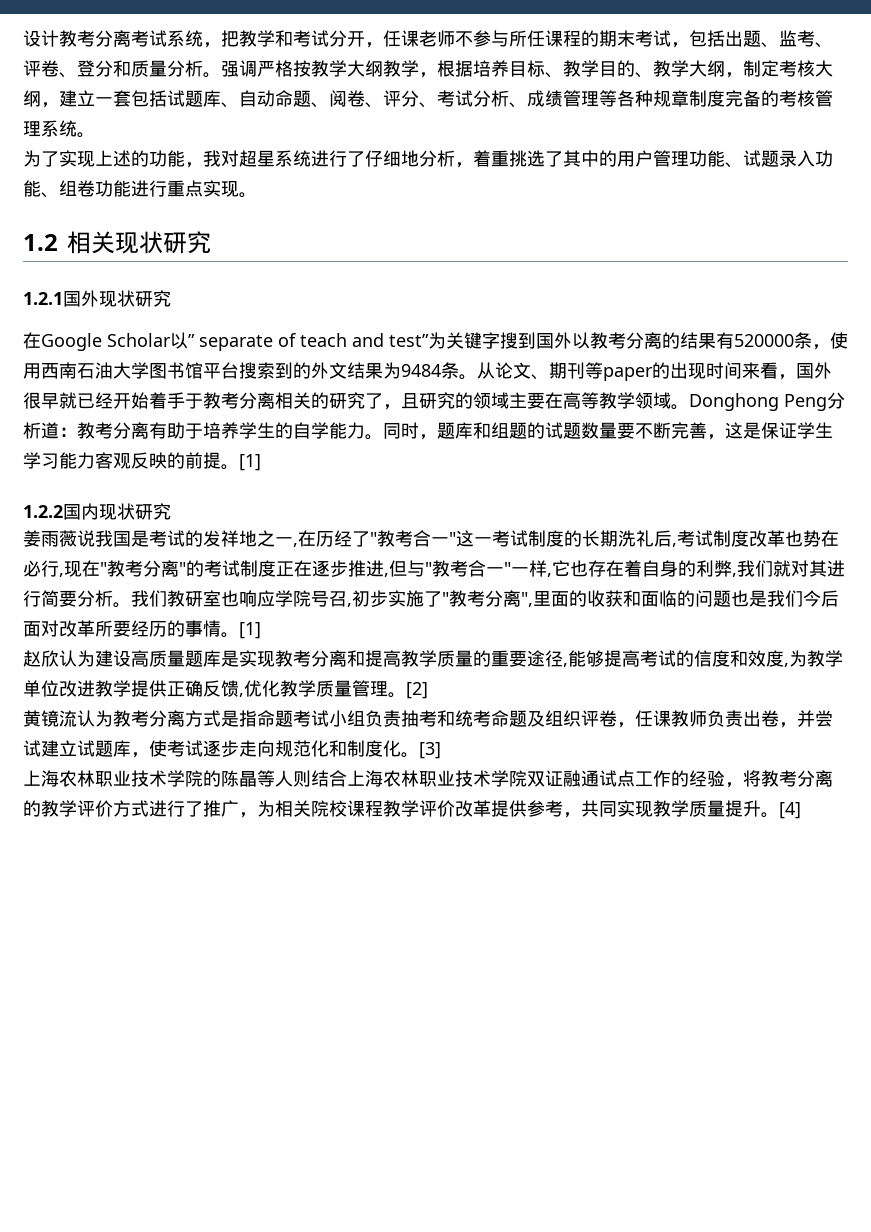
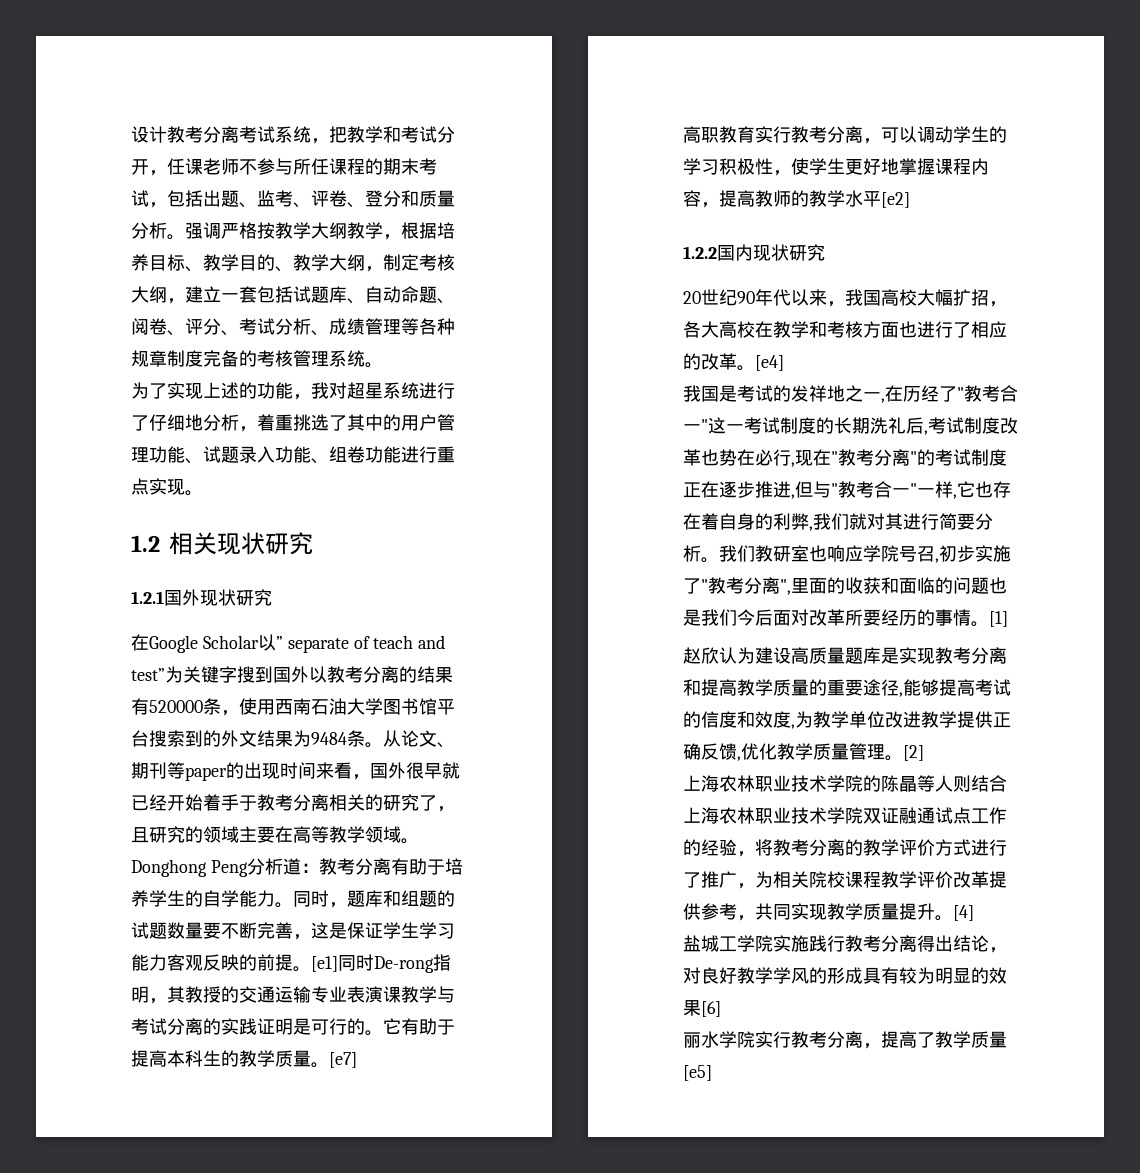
- 同时，题库和组题的试题数量要不断完善，这是保证学生学习能力客观反映的前提。[1]
+ 同时，题库和组题的试题数量要不断完善，这是保证学生学习能力客观反映的前提。[e1]同时De-rong指明，其教授的交通运输专业表演课教学与考试分离的实践证明是可行的。它有助于提高本科生的教学质量。[e7]
+ 高职教育实行教考分离，可以调动学生的学习积极性，使学生更好地掌握课程内容，提高教师的教学水平[e2]
  1.2.2国内现状研究
- 姜雨薇说我国是考试的发祥地之一,在历经了"教考合一"这一考试制度的长期洗礼后,考试制度改革也势在必行,现在"教考分离"的考试制度正在逐步推进,但与"教考合一"一样,它也存在着自身的利弊,我们就对其进行简要分析。
+ 20世纪90年代以来，我国高校大幅扩招，各大高校在教学和考核方面也进行了相应的改革。[e4]
+ 我国是考试的发祥地之一,在历经了"教考合一"这一考试制度的长期洗礼后,考试制度改革也势在必行,现在"教考分离"的考试制度正在逐步推进,但与"教考合一"一样,它也存在着自身的利弊,我们就对其进行简要分析。
- 黄镜流认为教考分离方式是指命题考试小组负责抽考和统考命题及组织评卷，任课教师负责出卷，并尝试建立试题库，使考试逐步走向规范化和制度化。[3]
+ 盐城工学院实施践行教考分离得出结论，对良好教学学风的形成具有较为明显的效果[6]
+ 丽水学院实行教考分离，提高了教学质量[e5]

